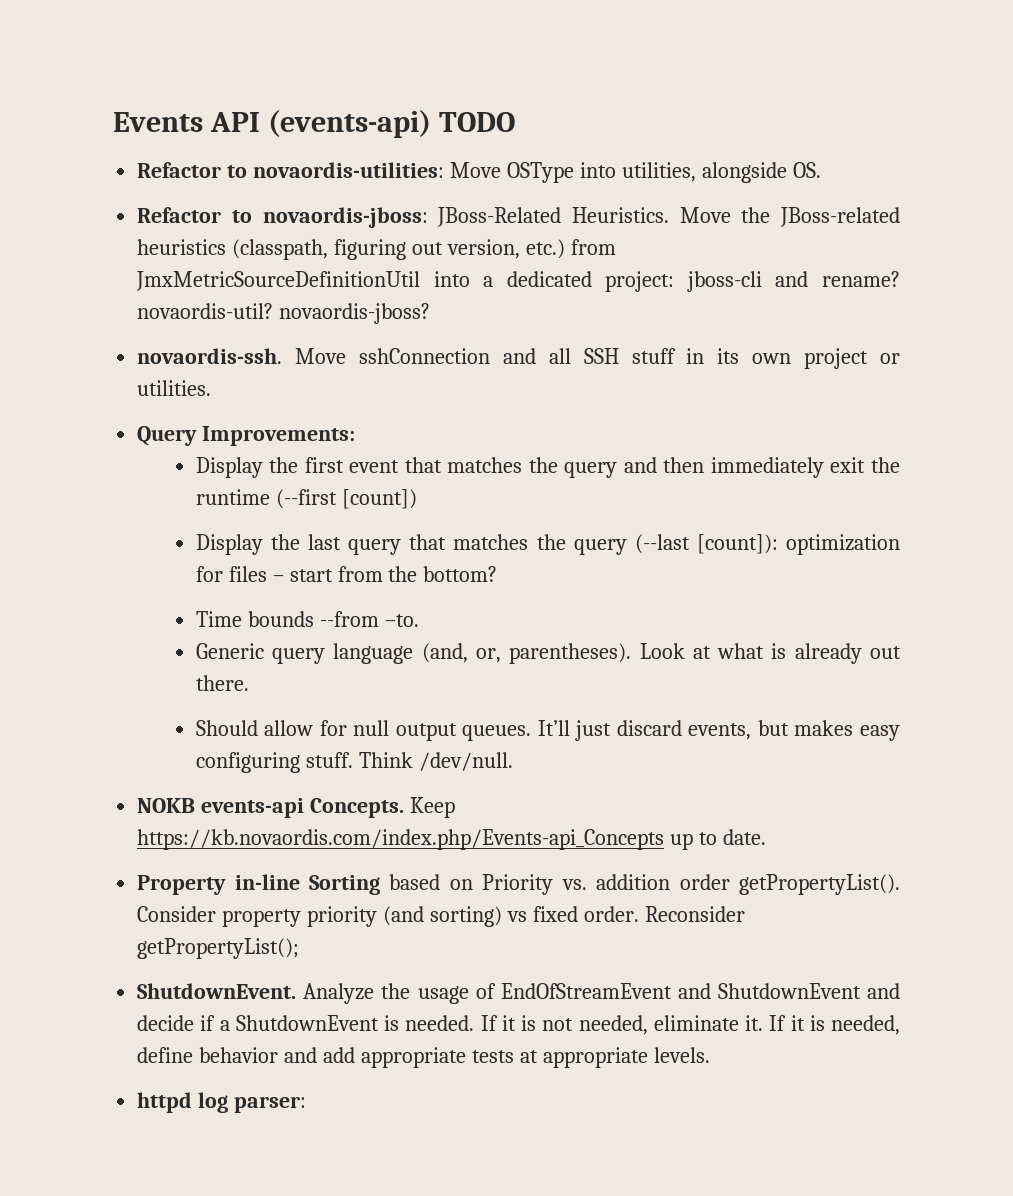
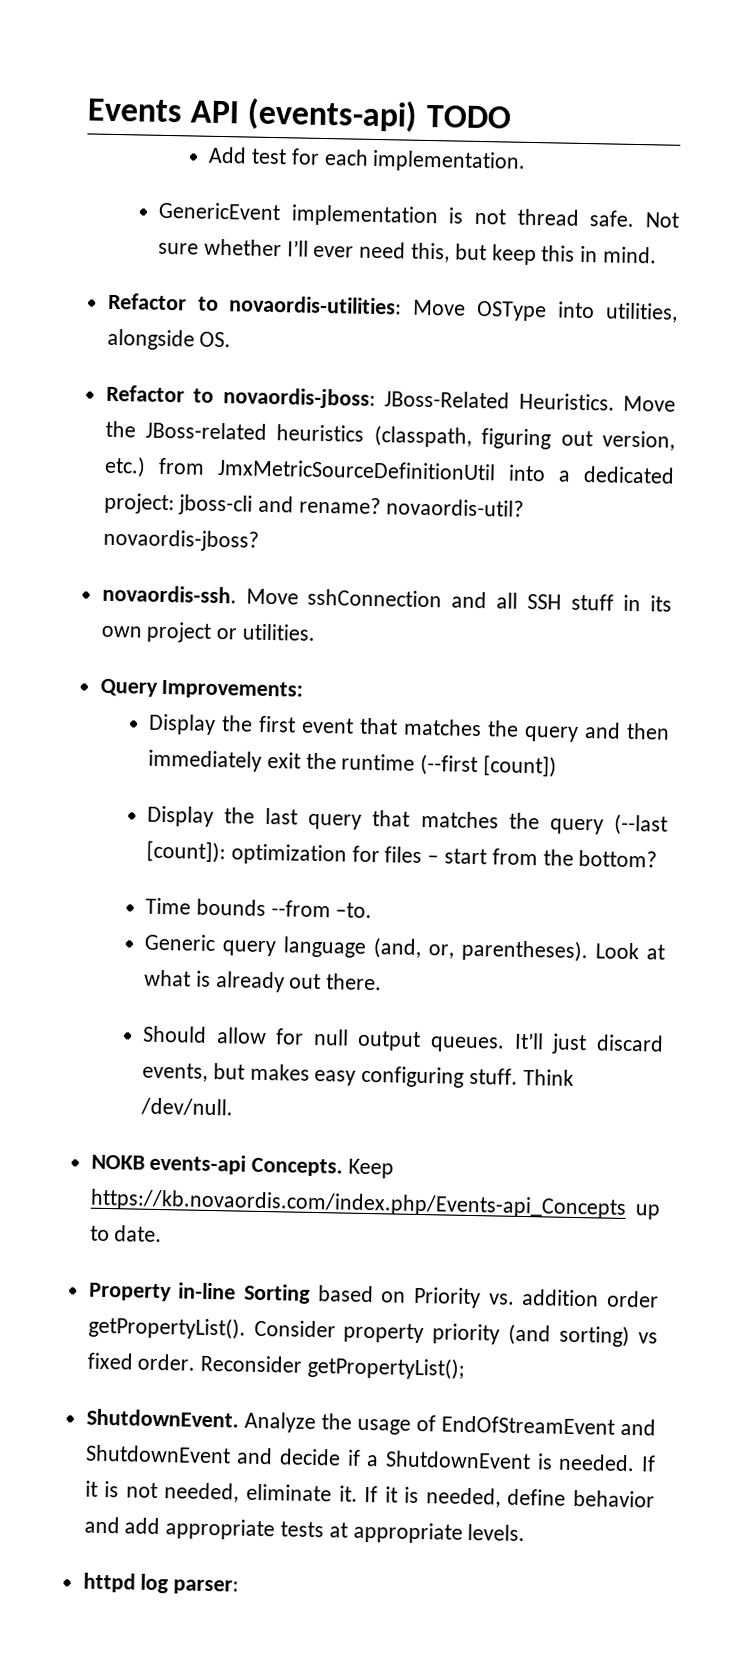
+ Add test for each implementation.
+ GenericEvent implementation is not thread safe. Not sure whether I’ll ever need this, but keep this in mind.

